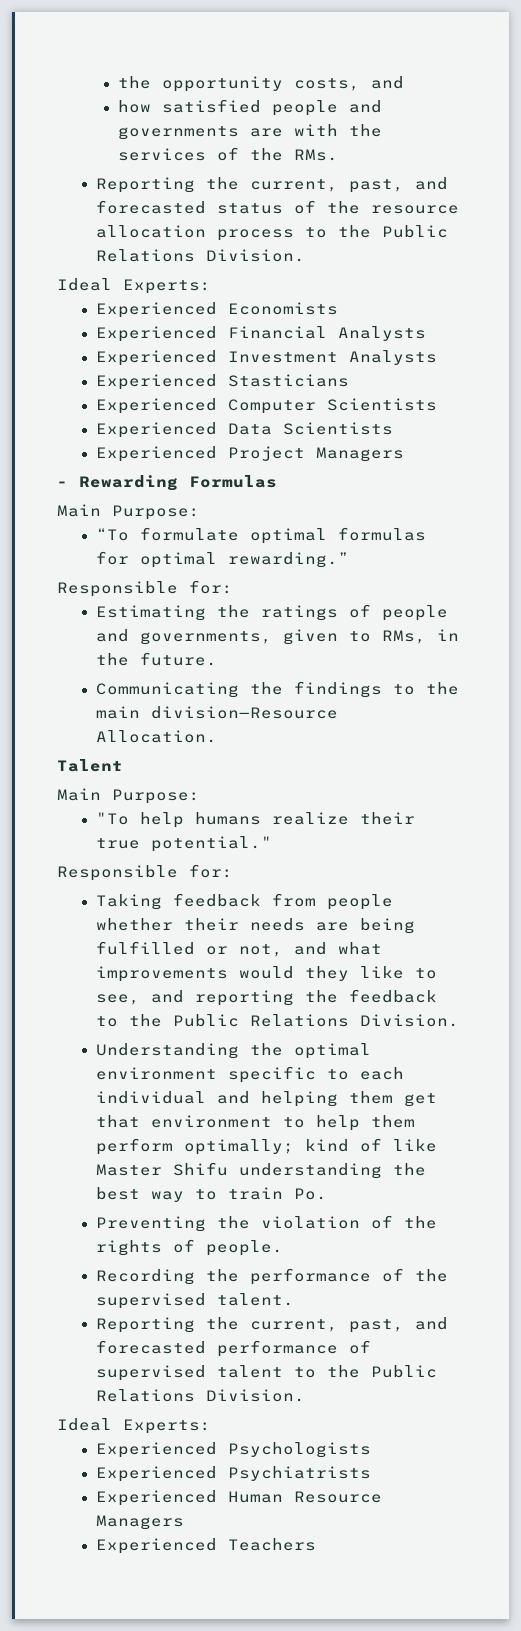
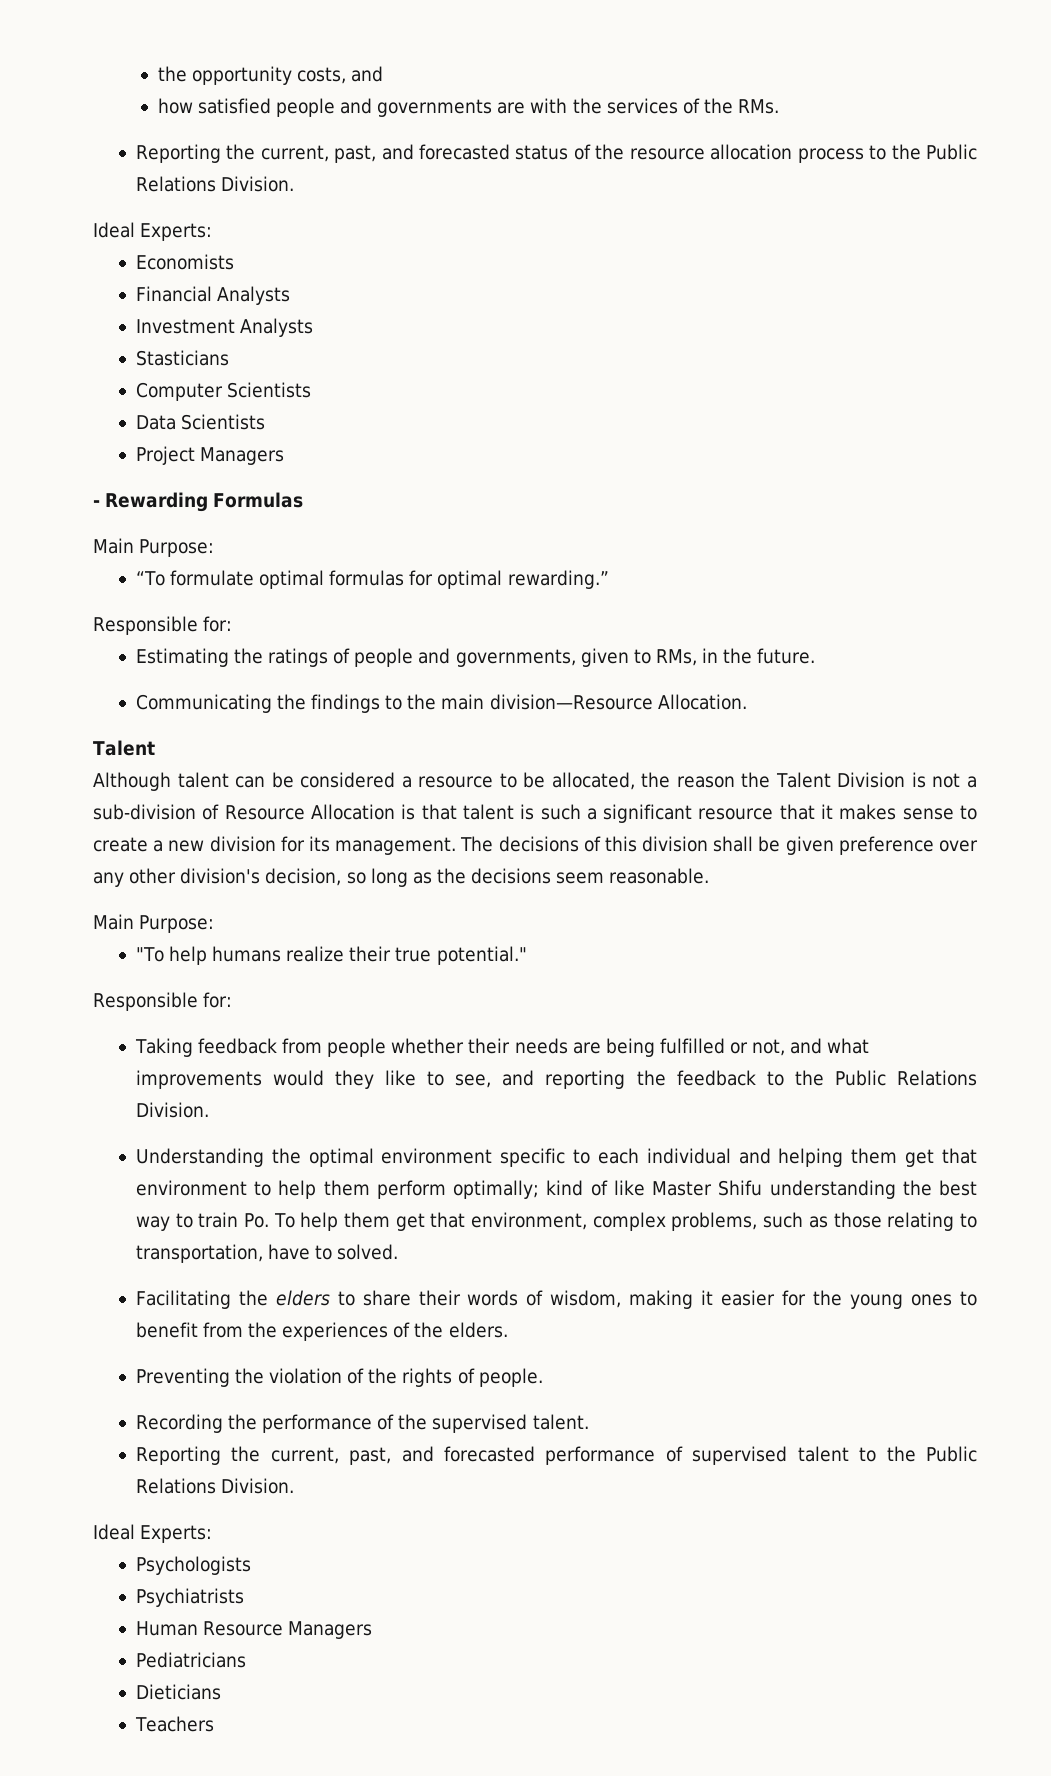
- Experienced Economists
+ Economists
- Experienced Financial Analysts
+ Financial Analysts
- Experienced Investment Analysts
+ Investment Analysts
- Experienced Stasticians
+ Stasticians
- Experienced Computer Scientists
+ Computer Scientists
- Experienced Data Scientists
+ Data Scientists
- Experienced Project Managers
+ Project Managers
+ Although talent can be considered a resource to be allocated, the reason the Talent Division is not a sub-division of Resource Allocation is that talent is such a significant resource that it makes sense to create a new division for its management. The decisions of this division shall be given preference over any other division's decision, so long as the decisions seem reasonable.
- Understanding the optimal environment specific to each individual and helping them get that environment to help them perform optimally; kind of like Master Shifu understanding the best way to train Po.
+ Understanding the optimal environment specific to each individual and helping them get that environment to help them perform optimally; kind of like Master Shifu understanding the best way to train Po. To help them get that environment, complex problems, such as those relating to transportation, have to solved.
+ Facilitating the elders to share their words of wisdom, making it easier for the young ones to benefit from the experiences of the elders.
- Experienced Psychologists
+ Psychologists
- Experienced Psychiatrists
+ Psychiatrists
- Experienced Human Resource Managers
+ Human Resource Managers
- Experienced Teachers
+ Pediatricians
+ Dieticians
+ Teachers

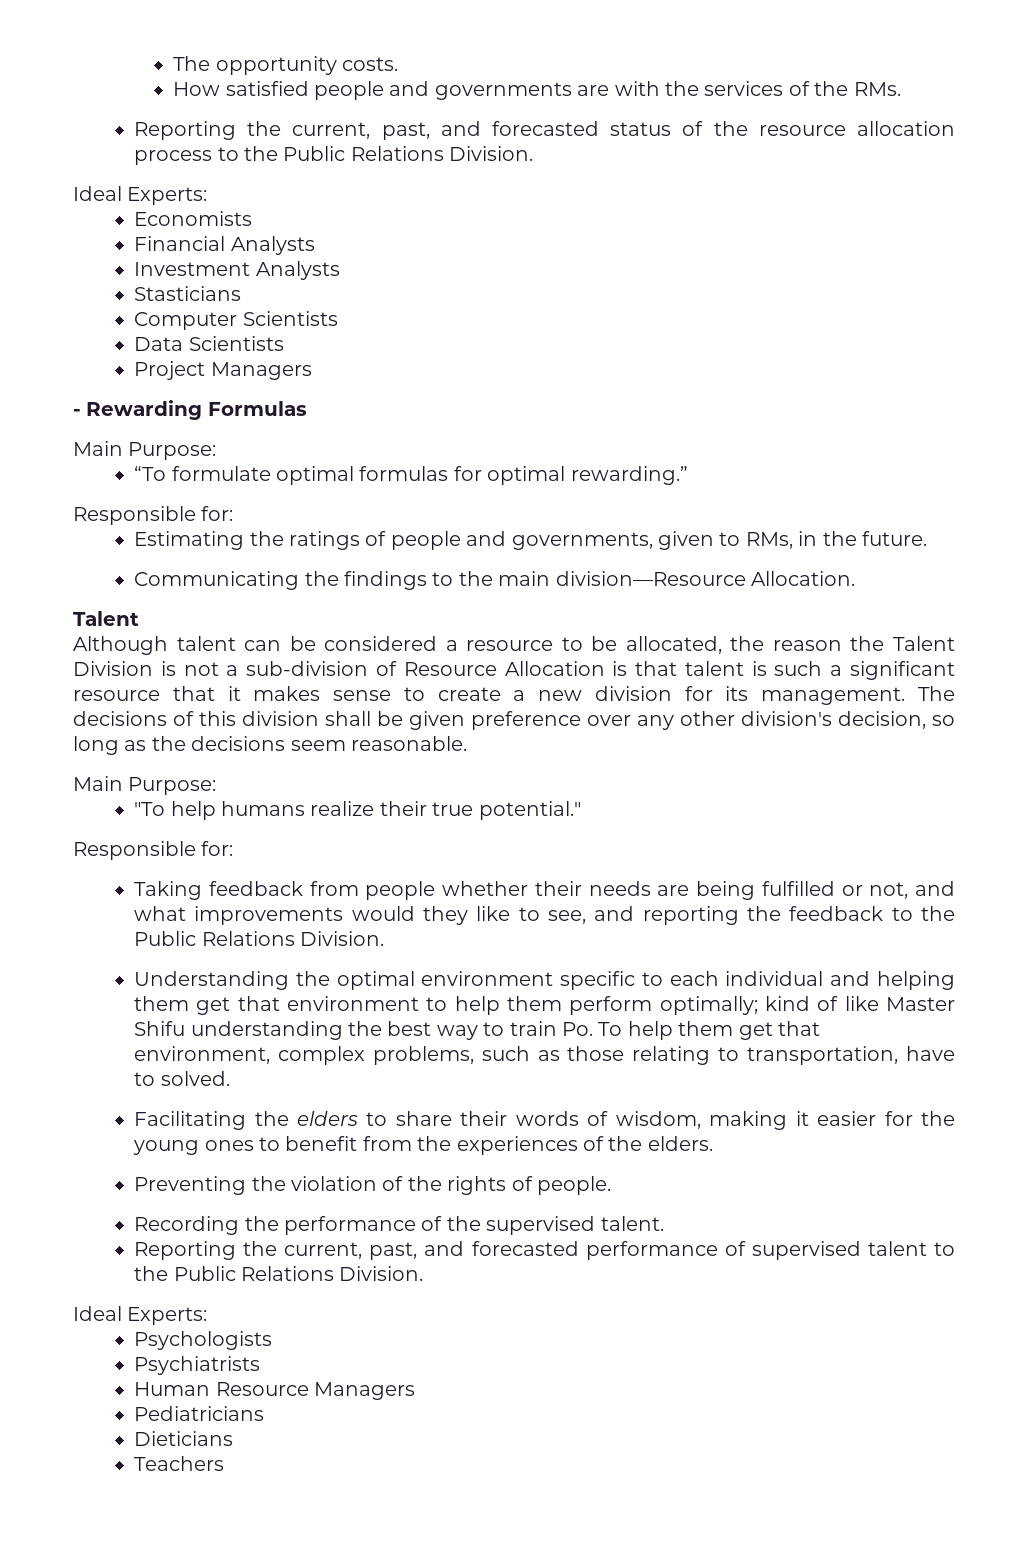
- the opportunity costs, and
- how satisfied people and governments are with the services of the RMs.
+ The opportunity costs.
+ How satisfied people and governments are with the services of the RMs.

